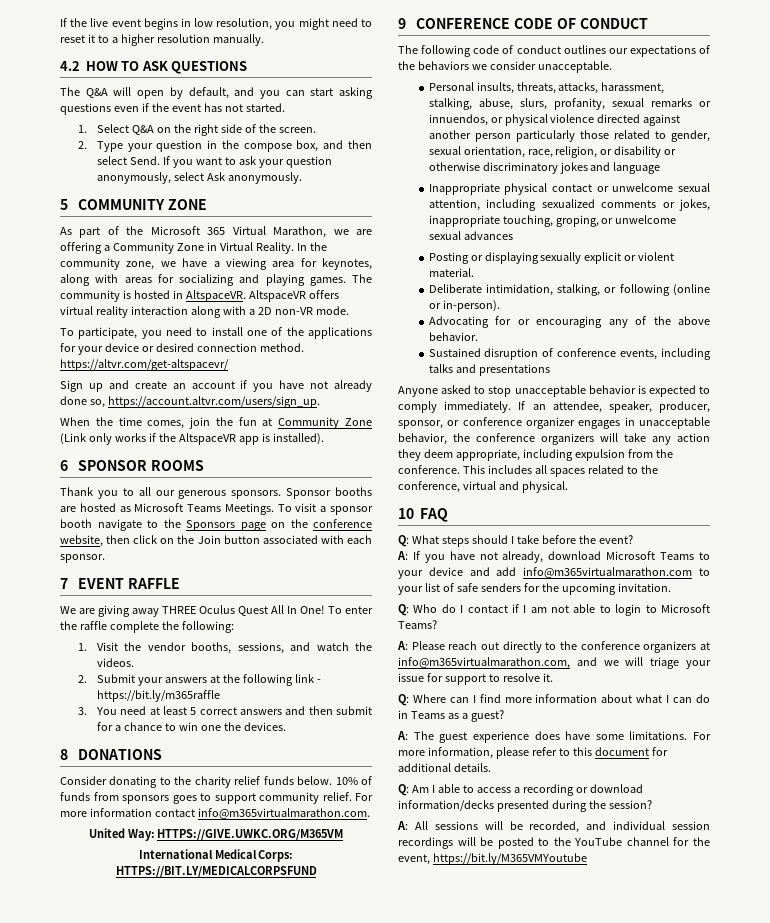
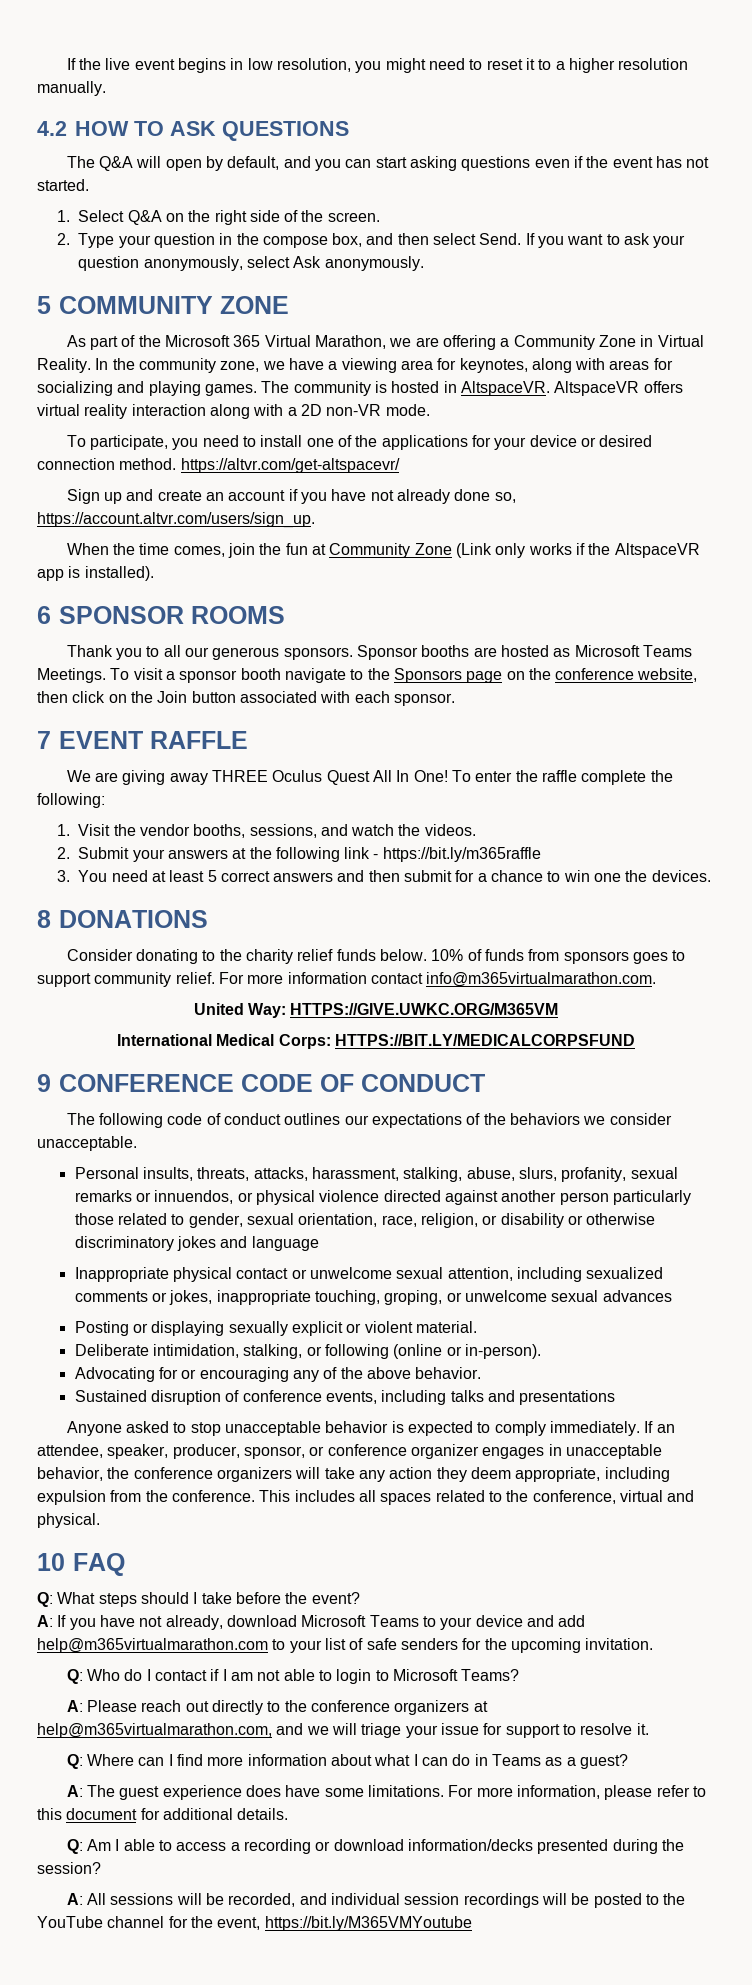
- A: If you have not already, download Microsoft Teams to your device and add info@m365virtualmarathon.com to your list of safe senders for the upcoming invitation.
+ A: If you have not already, download Microsoft Teams to your device and add help@m365virtualmarathon.com to your list of safe senders for the upcoming invitation.
- A: Please reach out directly to the conference organizers at info@m365virtualmarathon.com, and we will triage your issue for support to resolve it.
+ A: Please reach out directly to the conference organizers at help@m365virtualmarathon.com, and we will triage your issue for support to resolve it.

